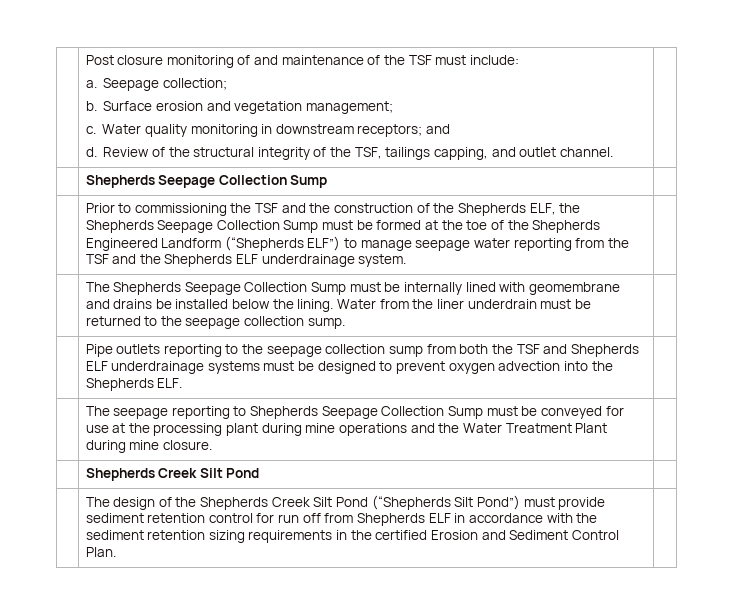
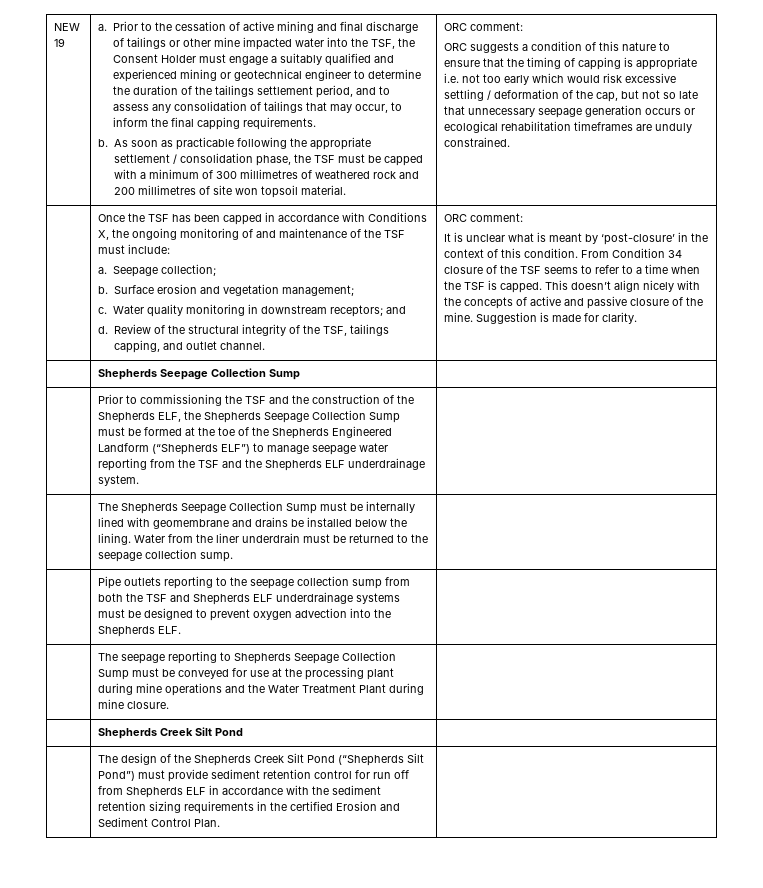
- Post closure monitoring of and maintenance of the TSF must include:
+ NEW 19 | a. Prior to the cessation of active mining and final discharge of tailings or other mine impacted water into the TSF, the Consent Holder must engage a suitably qualified and experienced mining or geotechnical engineer to determine the duration of the tailings settlement period, and to assess any consolidation of tailings that may occur, to inform the final capping requirements.
+ b. As soon as practicable following the appropriate settlement / consolidation phase, the TSF must be capped with a minimum of 300 millimetres of weathered rock and 200 millimetres of site won topsoil material. | ORC comment:
+ ORC suggests a condition of this nature to ensure that the timing of capping is appropriate i.e. not too early which would risk excessive settling / deformation of the cap, but not so late that unnecessary seepage generation occurs or ecological rehabilitation timeframes are unduly constrained.
+ | Once the TSF has been capped in accordance with Conditions X, the ongoing monitoring of and maintenance of the TSF must include:
- Review of the structural integrity of the TSF, tailings capping, and outlet channel.
+ Review of the structural integrity of the TSF, tailings capping, and outlet channel. | ORC comment:
+ It is unclear what is meant by ‘post-closure’ in the context of this condition. From Condition 34 closure of the TSF seems to refer to a time when the TSF is capped. This doesn’t align nicely with the concepts of active and passive closure of the mine. Suggestion is made for clarity.

